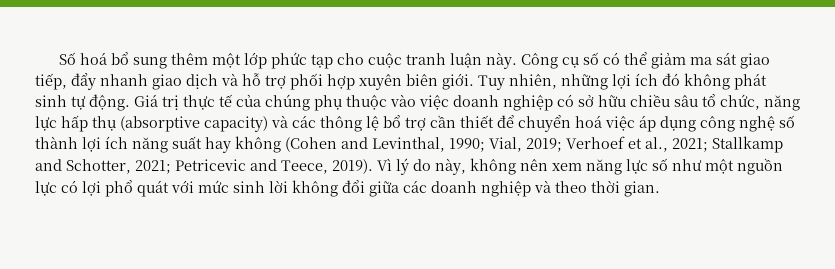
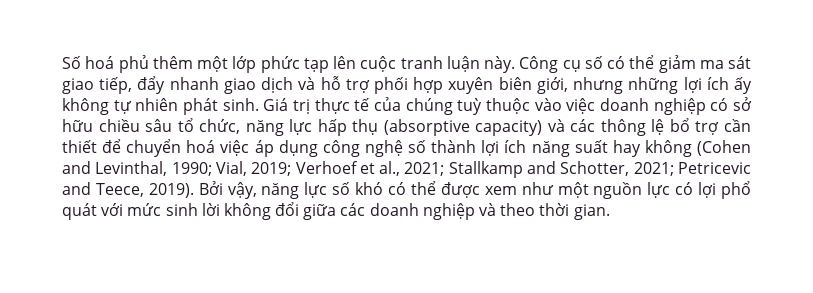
- Số hoá bổ sung thêm một lớp phức tạp cho cuộc tranh luận này.
+ Số hoá phủ thêm một lớp phức tạp lên cuộc tranh luận này.
- Công cụ số có thể giảm ma sát giao tiếp, đẩy nhanh giao dịch và hỗ trợ phối hợp xuyên biên giới. Tuy nhiên, những lợi ích đó không phát sinh tự động.
+ Công cụ số có thể giảm ma sát giao tiếp, đẩy nhanh giao dịch và hỗ trợ phối hợp xuyên biên giới, nhưng những lợi ích ấy không tự nhiên phát sinh.
- Giá trị thực tế của chúng phụ thuộc vào việc doanh nghiệp có sở hữu chiều sâu tổ chức, năng lực hấp thụ (absorptive capacity) và các thông lệ bổ trợ cần thiết để chuyển hoá việc áp dụng công nghệ số thành lợi ích năng suất hay không (Cohen and Levinthal, 1990;
+ Giá trị thực tế của chúng tuỳ thuộc vào việc doanh nghiệp có sở hữu chiều sâu tổ chức, năng lực hấp thụ (absorptive capacity) và các thông lệ bổ trợ cần thiết để chuyển hoá việc áp dụng công nghệ số thành lợi ích năng suất hay không (Cohen and Levinthal, 1990;
- Vì lý do này, không nên xem năng lực số như một nguồn lực có lợi phổ quát với mức sinh lời không đổi giữa các doanh nghiệp và theo thời gian.
+ Bởi vậy, năng lực số khó có thể được xem như một nguồn lực có lợi phổ quát với mức sinh lời không đổi giữa các doanh nghiệp và theo thời gian.

